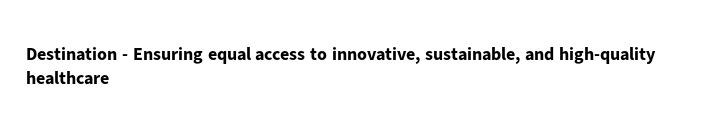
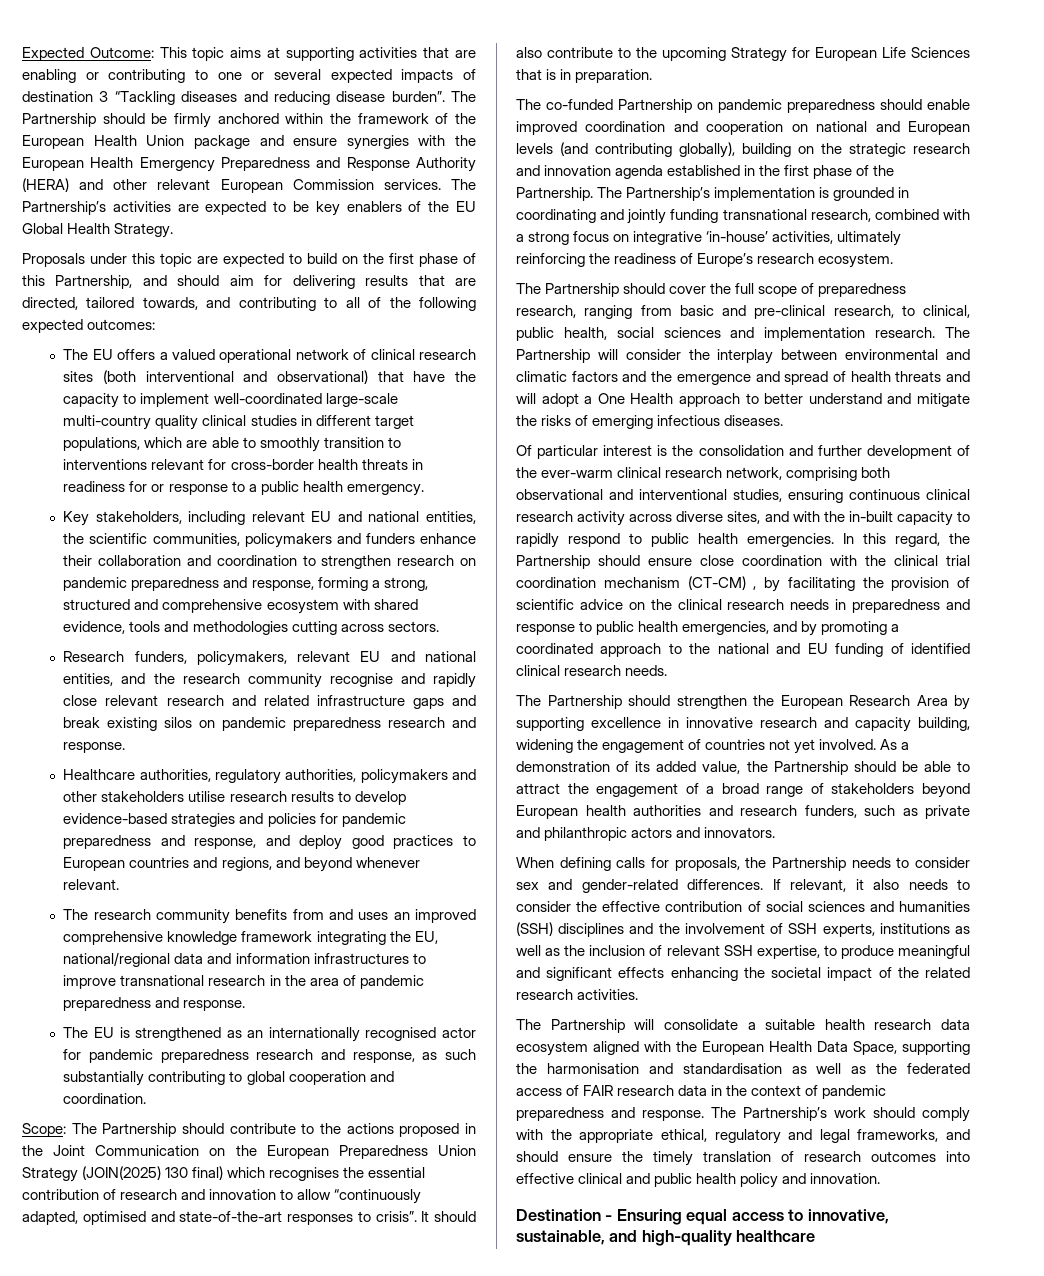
+ Expected Outcome: This topic aims at supporting activities that are enabling or contributing to one or several expected impacts of destination 3 “Tackling diseases and reducing disease burden”. The Partnership should be firmly anchored within the framework of the European Health Union package and ensure synergies with the European Health Emergency Preparedness and Response Authority (HERA) and other relevant European Commission services. The Partnership’s activities are expected to be key enablers of the EU Global Health Strategy.
+ Proposals under this topic are expected to build on the first phase of this Partnership, and should aim for delivering results that are directed, tailored towards, and contributing to all of the following expected outcomes:
+ The EU offers a valued operational network of clinical research sites (both interventional and observational) that have the capacity to implement well-coordinated large-scale multi-country quality clinical studies in different target populations, which are able to smoothly transition to interventions relevant for cross-border health threats in readiness for or response to a public health emergency.
+ Key stakeholders, including relevant EU and national entities, the scientific communities, policymakers and funders enhance their collaboration and coordination to strengthen research on pandemic preparedness and response, forming a strong, structured and comprehensive ecosystem with shared evidence, tools and methodologies cutting across sectors.
+ Research funders, policymakers, relevant EU and national entities, and the research community recognise and rapidly close relevant research and related infrastructure gaps and break existing silos on pandemic preparedness research and response.
+ Healthcare authorities, regulatory authorities, policymakers and other stakeholders utilise research results to develop evidence-based strategies and policies for pandemic preparedness and response, and deploy good practices to European countries and regions, and beyond whenever relevant.
+ The research community benefits from and uses an improved comprehensive knowledge framework integrating the EU, national/regional data and information infrastructures to improve transnational research in the area of pandemic preparedness and response.
+ The EU is strengthened as an internationally recognised actor for pandemic preparedness research and response, as such substantially contributing to global cooperation and coordination.
+ Scope: The Partnership should contribute to the actions proposed in the Joint Communication on the European Preparedness Union Strategy (JOIN(2025) 130 final) which recognises the essential contribution of research and innovation to allow “continuously adapted, optimised and state-of-the-art responses to crisis”. It should also contribute to the upcoming Strategy for European Life Sciences that is in preparation.
+ The co-funded Partnership on pandemic preparedness should enable improved coordination and cooperation on national and European levels (and contributing globally), building on the strategic research and innovation agenda established in the first phase of the Partnership. The Partnership’s implementation is grounded in coordinating and jointly funding transnational research, combined with a strong focus on integrative ‘in-house’ activities, ultimately reinforcing the readiness of Europe’s research ecosystem.
+ The Partnership should cover the full scope of preparedness research, ranging from basic and pre-clinical research, to clinical, public health, social sciences and implementation research. The Partnership will consider the interplay between environmental and climatic factors and the emergence and spread of health threats and will adopt a One Health approach to better understand and mitigate the risks of emerging infectious diseases.
+ Of particular interest is the consolidation and further development of the ever-warm clinical research network, comprising both observational and interventional studies, ensuring continuous clinical research activity across diverse sites, and with the in-built capacity to rapidly respond to public health emergencies. In this regard, the Partnership should ensure close coordination with the clinical trial coordination mechanism (CT-CM) , by facilitating the provision of scientific advice on the clinical research needs in preparedness and response to public health emergencies, and by promoting a coordinated approach to the national and EU funding of identified clinical research needs.
+ The Partnership should strengthen the European Research Area by supporting excellence in innovative research and capacity building, widening the engagement of countries not yet involved. As a demonstration of its added value, the Partnership should be able to attract the engagement of a broad range of stakeholders beyond European health authorities and research funders, such as private and philanthropic actors and innovators.
+ When defining calls for proposals, the Partnership needs to consider sex and gender-related differences. If relevant, it also needs to consider the effective contribution of social sciences and humanities (SSH) disciplines and the involvement of SSH experts, institutions as well as the inclusion of relevant SSH expertise, to produce meaningful and significant effects enhancing the societal impact of the related research activities.
+ The Partnership will consolidate a suitable health research data ecosystem aligned with the European Health Data Space, supporting the harmonisation and standardisation as well as the federated access of FAIR research data in the context of pandemic preparedness and response. The Partnership’s work should comply with the appropriate ethical, regulatory and legal frameworks, and should ensure the timely translation of research outcomes into effective clinical and public health policy and innovation.

